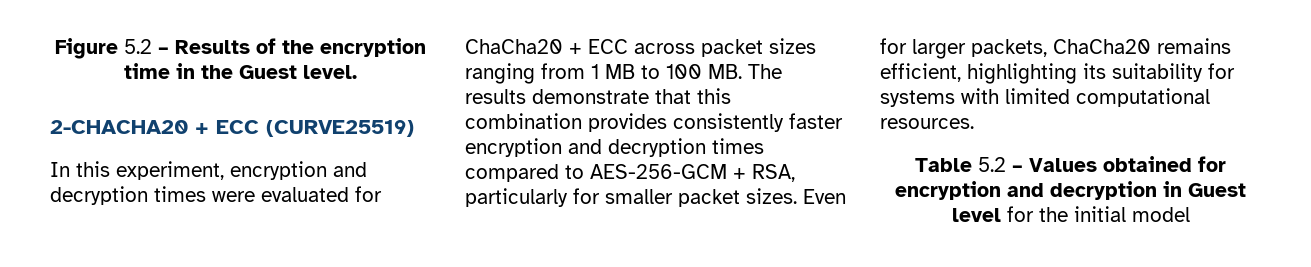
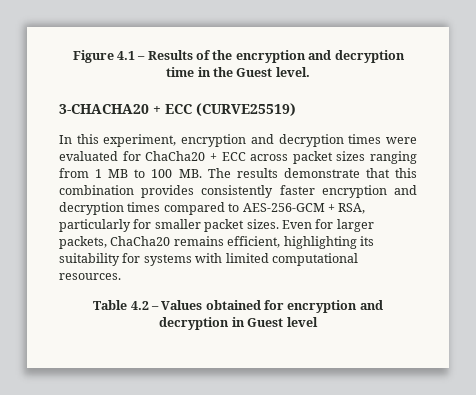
- Figure 5.2 – Results of the encryption time in the Guest level.
+ Figure 4.1 – Results of the encryption and decryption time in the Guest level.
- 2-CHACHA20 + ECC (CURVE25519)
+ 3-CHACHA20 + ECC (CURVE25519)
- Table 5.2 – Values obtained for encryption and decryption in Guest level for the initial model
+ Table 4.2 – Values obtained for encryption and decryption in Guest level

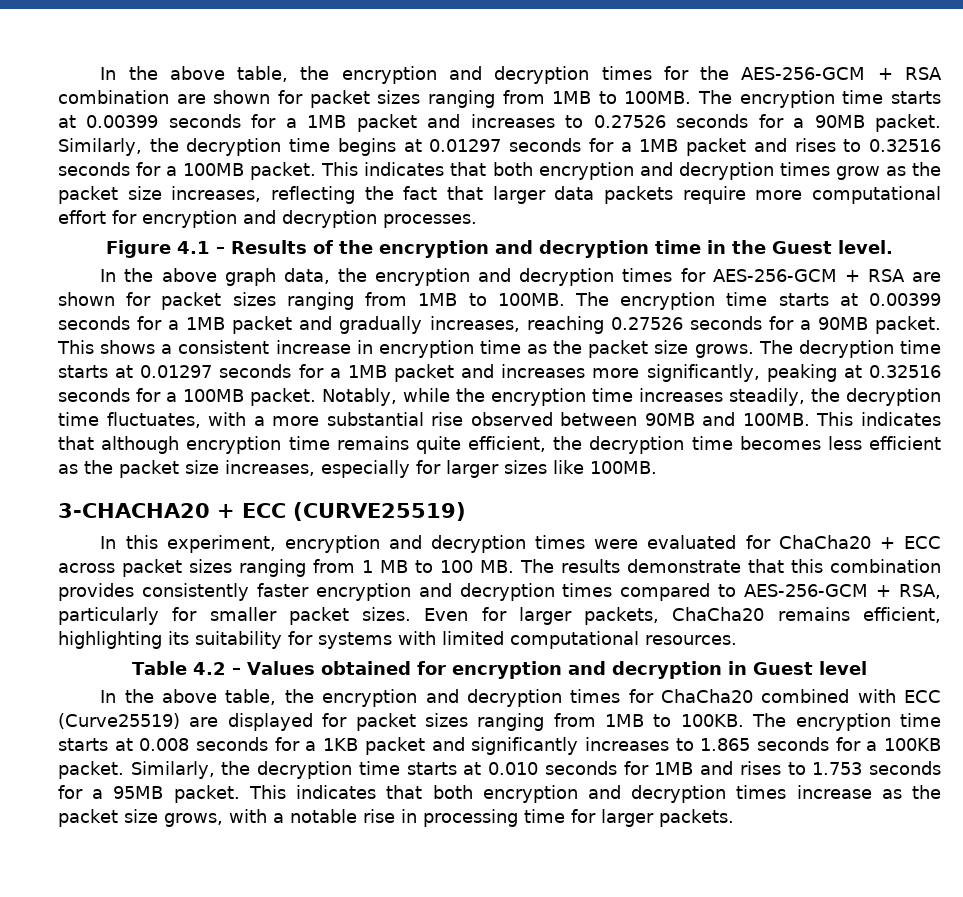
+ In the above table, the encryption and decryption times for the AES-256-GCM + RSA combination are shown for packet sizes ranging from 1MB to 100MB. The encryption time starts at 0.00399 seconds for a 1MB packet and increases to 0.27526 seconds for a 90MB packet. Similarly, the decryption time begins at 0.01297 seconds for a 1MB packet and rises to 0.32516 seconds for a 100MB packet. This indicates that both encryption and decryption times grow as the packet size increases, reflecting the fact that larger data packets require more computational effort for encryption and decryption processes.
+ In the above graph data, the encryption and decryption times for AES-256-GCM + RSA are shown for packet sizes ranging from 1MB to 100MB. The encryption time starts at 0.00399 seconds for a 1MB packet and gradually increases, reaching 0.27526 seconds for a 90MB packet. This shows a consistent increase in encryption time as the packet size grows. The decryption time starts at 0.01297 seconds for a 1MB packet and increases more significantly, peaking at 0.32516 seconds for a 100MB packet. Notably, while the encryption time increases steadily, the decryption time fluctuates, with a more substantial rise observed between 90MB and 100MB. This indicates that although encryption time remains quite efficient, the decryption time becomes less efficient as the packet size increases, especially for larger sizes like 100MB.
+ In the above table, the encryption and decryption times for ChaCha20 combined with ECC (Curve25519) are displayed for packet sizes ranging from 1MB to 100KB. The encryption time starts at 0.008 seconds for a 1KB packet and significantly increases to 1.865 seconds for a 100KB packet. Similarly, the decryption time starts at 0.010 seconds for 1MB and rises to 1.753 seconds for a 95MB packet. This indicates that both encryption and decryption times increase as the packet size grows, with a notable rise in processing time for larger packets.

